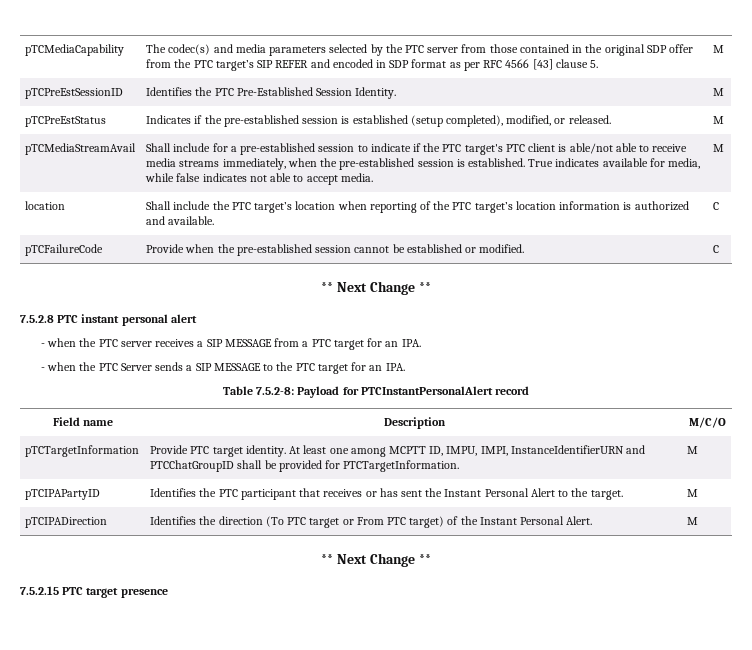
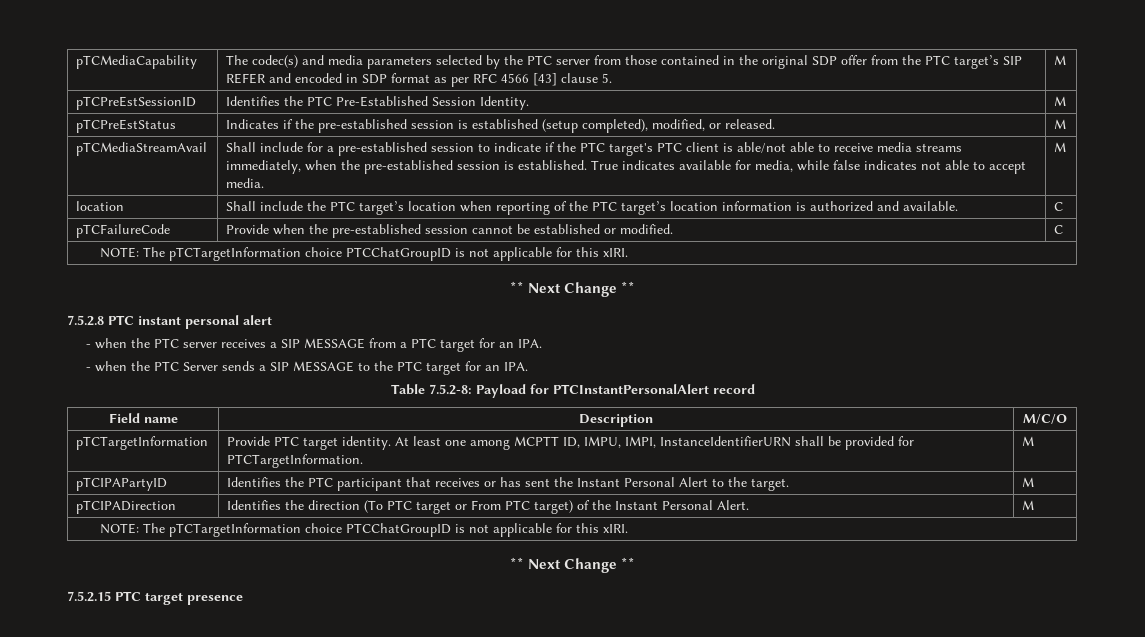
  pTCFailureCode | Provide when the pre-established session cannot be established or modified. | C
+ NOTE: The pTCTargetInformation choice PTCChatGroupID is not applicable for this xIRI.
- pTCTargetInformation | Provide PTC target identity. At least one among MCPTT ID, IMPU, IMPI, InstanceIdentifierURN and PTCChatGroupID shall be provided for PTCTargetInformation. | M
+ pTCTargetInformation | Provide PTC target identity. At least one among MCPTT ID, IMPU, IMPI, InstanceIdentifierURN shall be provided for PTCTargetInformation. | M
  pTCIPADirection | Identifies the direction (To PTC target or From PTC target) of the Instant Personal Alert. | M
+ NOTE: The pTCTargetInformation choice PTCChatGroupID is not applicable for this xIRI.

